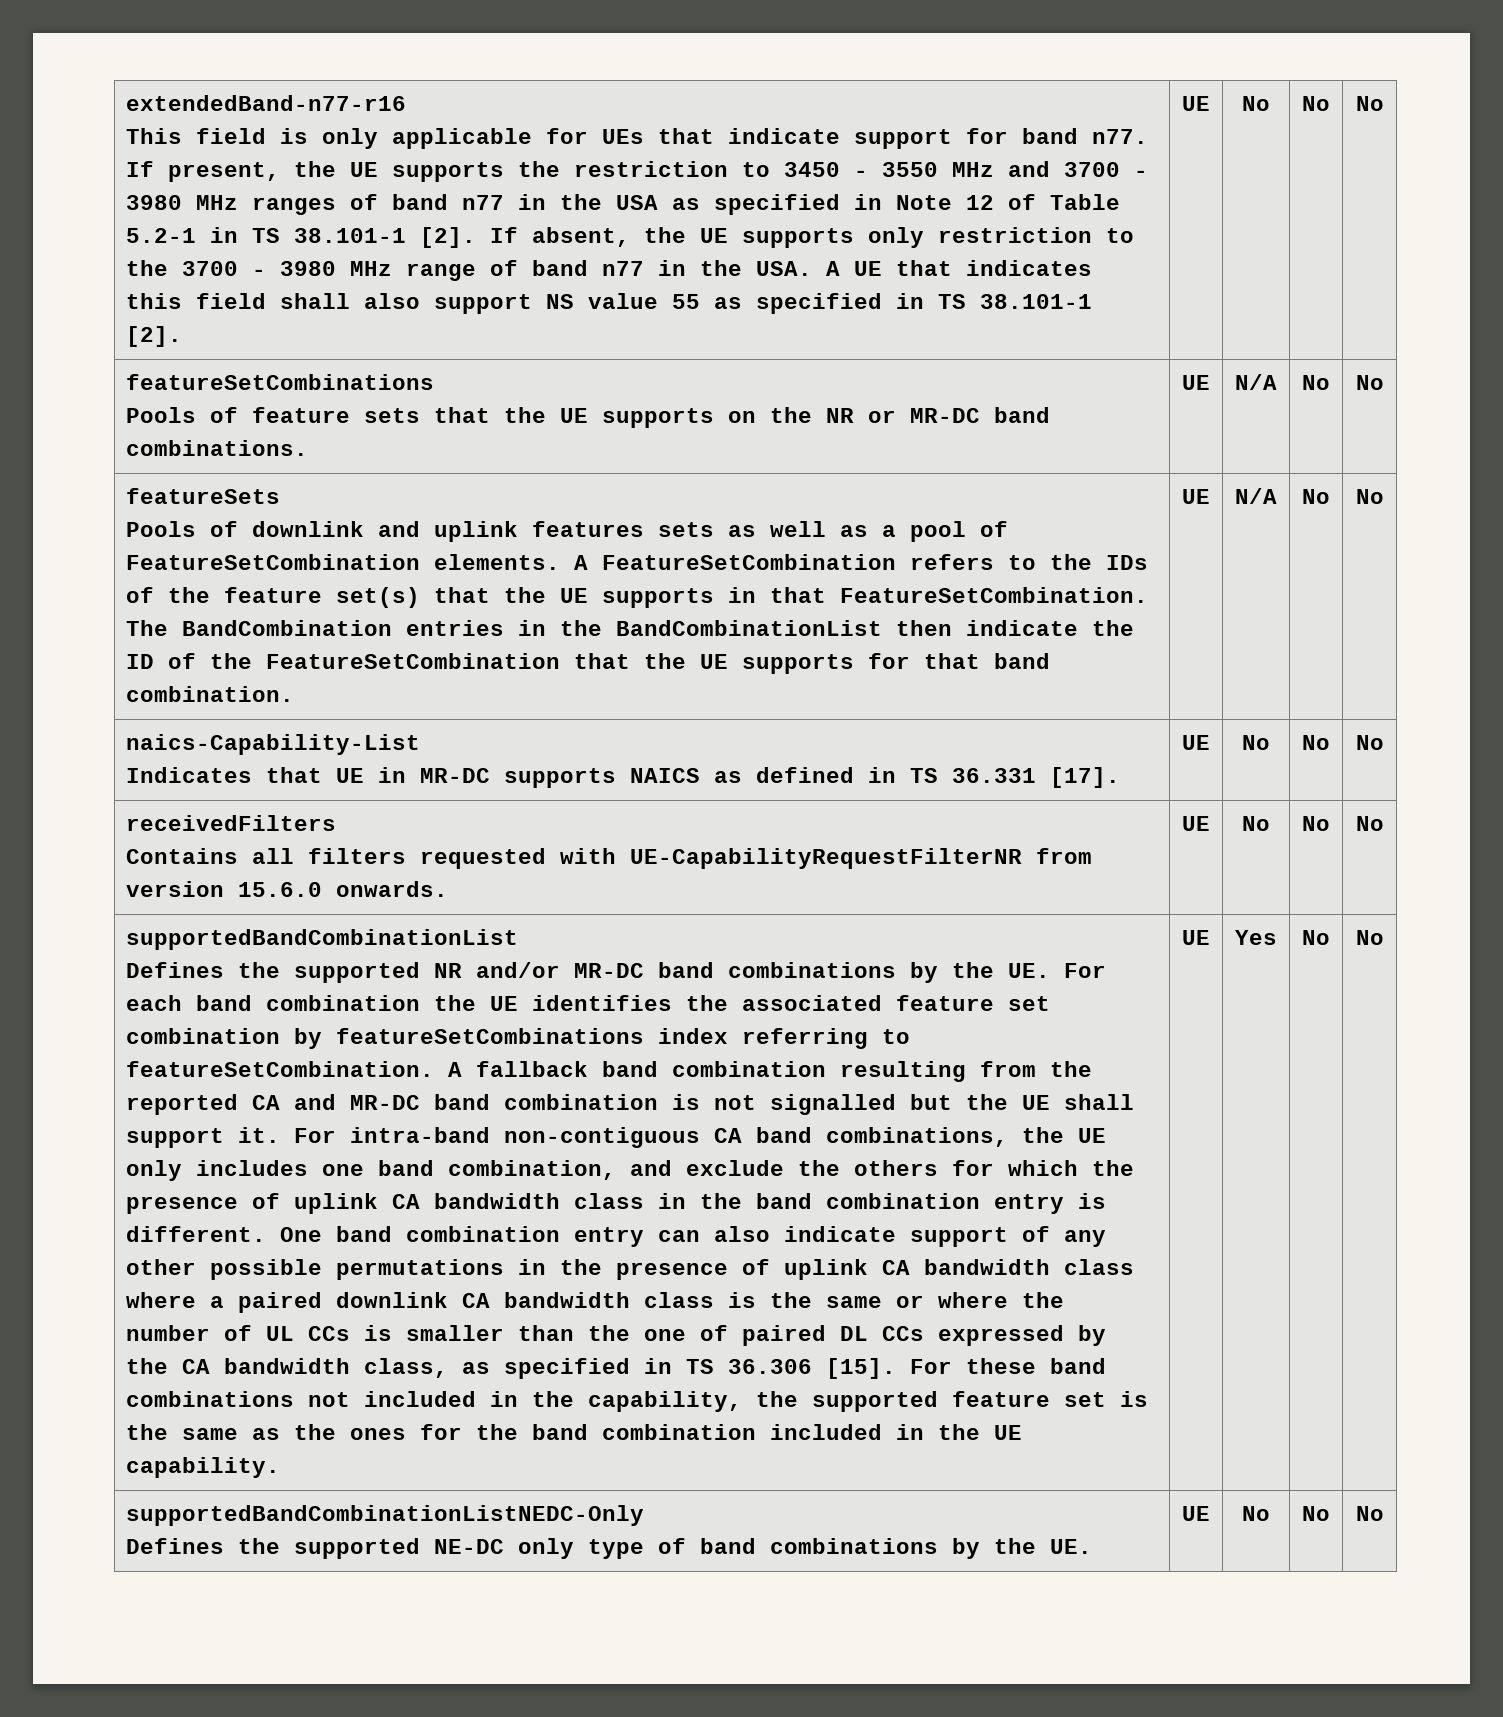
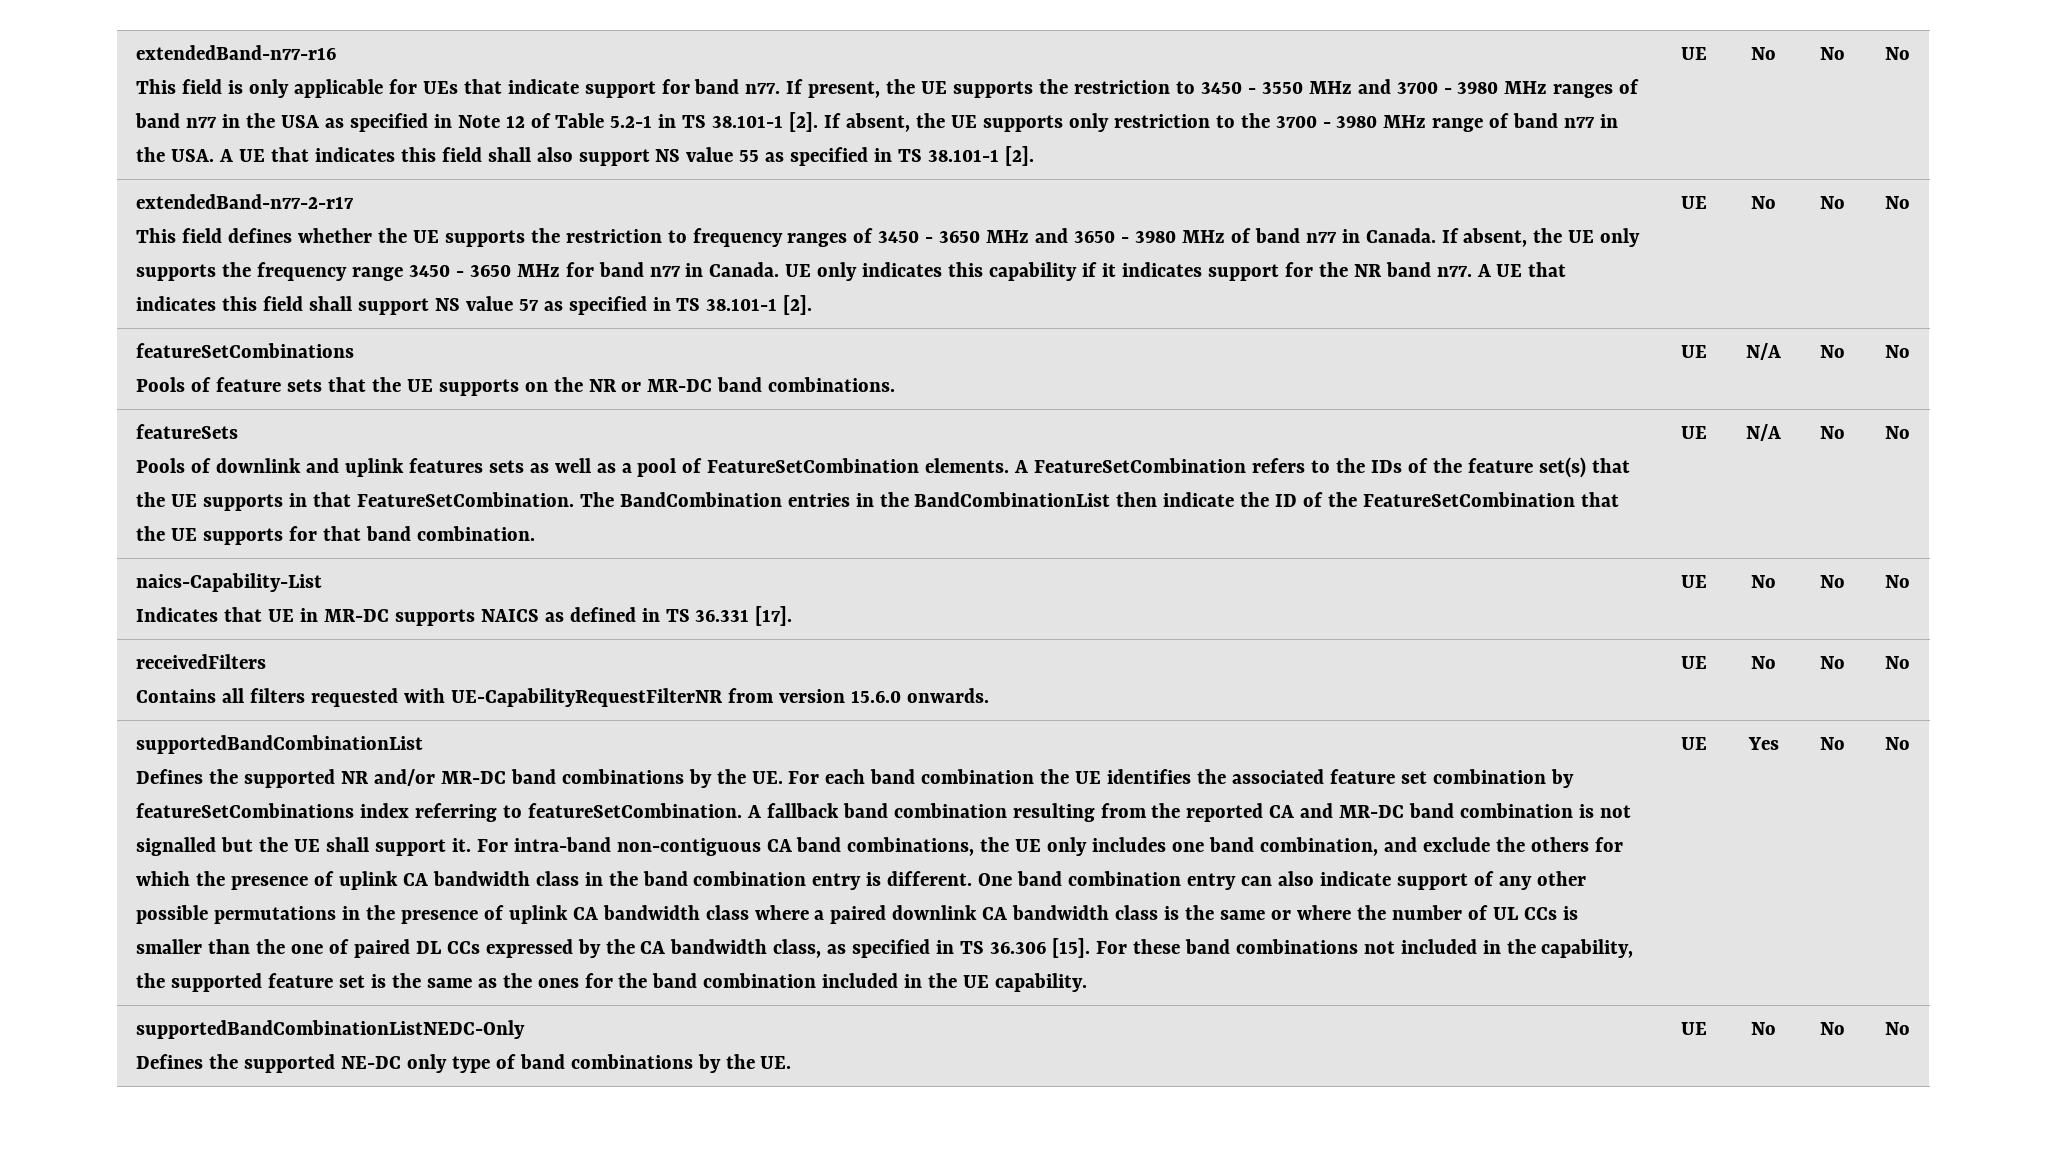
+ extendedBand-n77-2-r17
+ This field defines whether the UE supports the restriction to frequency ranges of 3450 - 3650 MHz and 3650 - 3980 MHz of band n77 in Canada. If absent, the UE only supports the frequency range 3450 - 3650 MHz for band n77 in Canada. UE only indicates this capability if it indicates support for the NR band n77. A UE that indicates this field shall support NS value 57 as specified in TS 38.101-1 [2]. | UE | No | No | No

